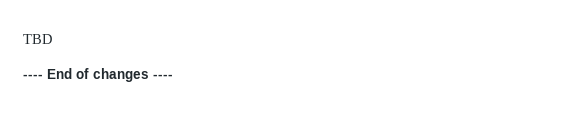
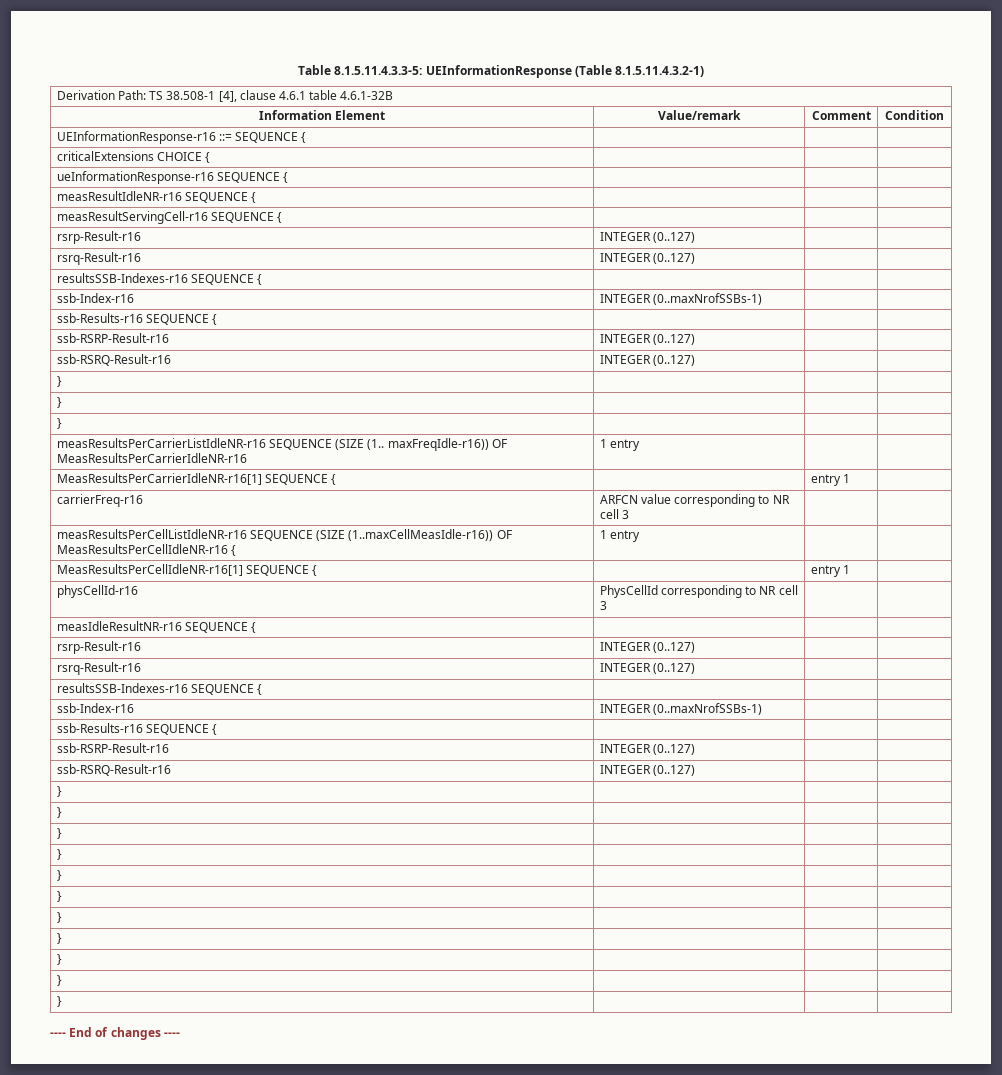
- TBD
+ Table 8.1.5.11.4.3.3-5: UEInformationResponse (Table 8.1.5.11.4.3.2-1)
+ Derivation Path: TS 38.508-1 [4], clause 4.6.1 table 4.6.1-32B
+ Information Element | Value/remark | Comment | Condition
+ UEInformationResponse-r16 ::= SEQUENCE { | | |
+ criticalExtensions CHOICE { | | |
+ ueInformationResponse-r16 SEQUENCE { | | |
+ measResultIdleNR-r16 SEQUENCE { | | |
+ measResultServingCell-r16 SEQUENCE { | | |
+ rsrp-Result-r16 | INTEGER (0..127) | |
+ rsrq-Result-r16 | INTEGER (0..127) | |
+ resultsSSB-Indexes-r16 SEQUENCE { | | |
+ ssb-Index-r16 | INTEGER (0..maxNrofSSBs-1) | |
+ ssb-Results-r16 SEQUENCE { | | |
+ ssb-RSRP-Result-r16 | INTEGER (0..127) | |
+ ssb-RSRQ-Result-r16 | INTEGER (0..127) | |
+ } | | |
+ } | | |
+ } | | |
+ measResultsPerCarrierListIdleNR-r16 SEQUENCE (SIZE (1.. maxFreqIdle-r16)) OF MeasResultsPerCarrierIdleNR-r16 | 1 entry | |
+ MeasResultsPerCarrierIdleNR-r16[1] SEQUENCE { | | entry 1 |
+ carrierFreq-r16 | ARFCN value corresponding to NR cell 3 | |
+ measResultsPerCellListIdleNR-r16 SEQUENCE (SIZE (1..maxCellMeasIdle-r16)) OF MeasResultsPerCellIdleNR-r16 { | 1 entry | |
+ MeasResultsPerCellIdleNR-r16[1] SEQUENCE { | | entry 1 |
+ physCellId-r16 | PhysCellId corresponding to NR cell 3 | |
+ measIdleResultNR-r16 SEQUENCE { | | |
+ rsrp-Result-r16 | INTEGER (0..127) | |
+ rsrq-Result-r16 | INTEGER (0..127) | |
+ resultsSSB-Indexes-r16 SEQUENCE { | | |
+ ssb-Index-r16 | INTEGER (0..maxNrofSSBs-1) | |
+ ssb-Results-r16 SEQUENCE { | | |
+ ssb-RSRP-Result-r16 | INTEGER (0..127) | |
+ ssb-RSRQ-Result-r16 | INTEGER (0..127) | |
+ } | | |
+ } | | |
+ } | | |
+ } | | |
+ } | | |
+ } | | |
+ } | | |
+ } | | |
+ } | | |
+ } | | |
+ } | | |

